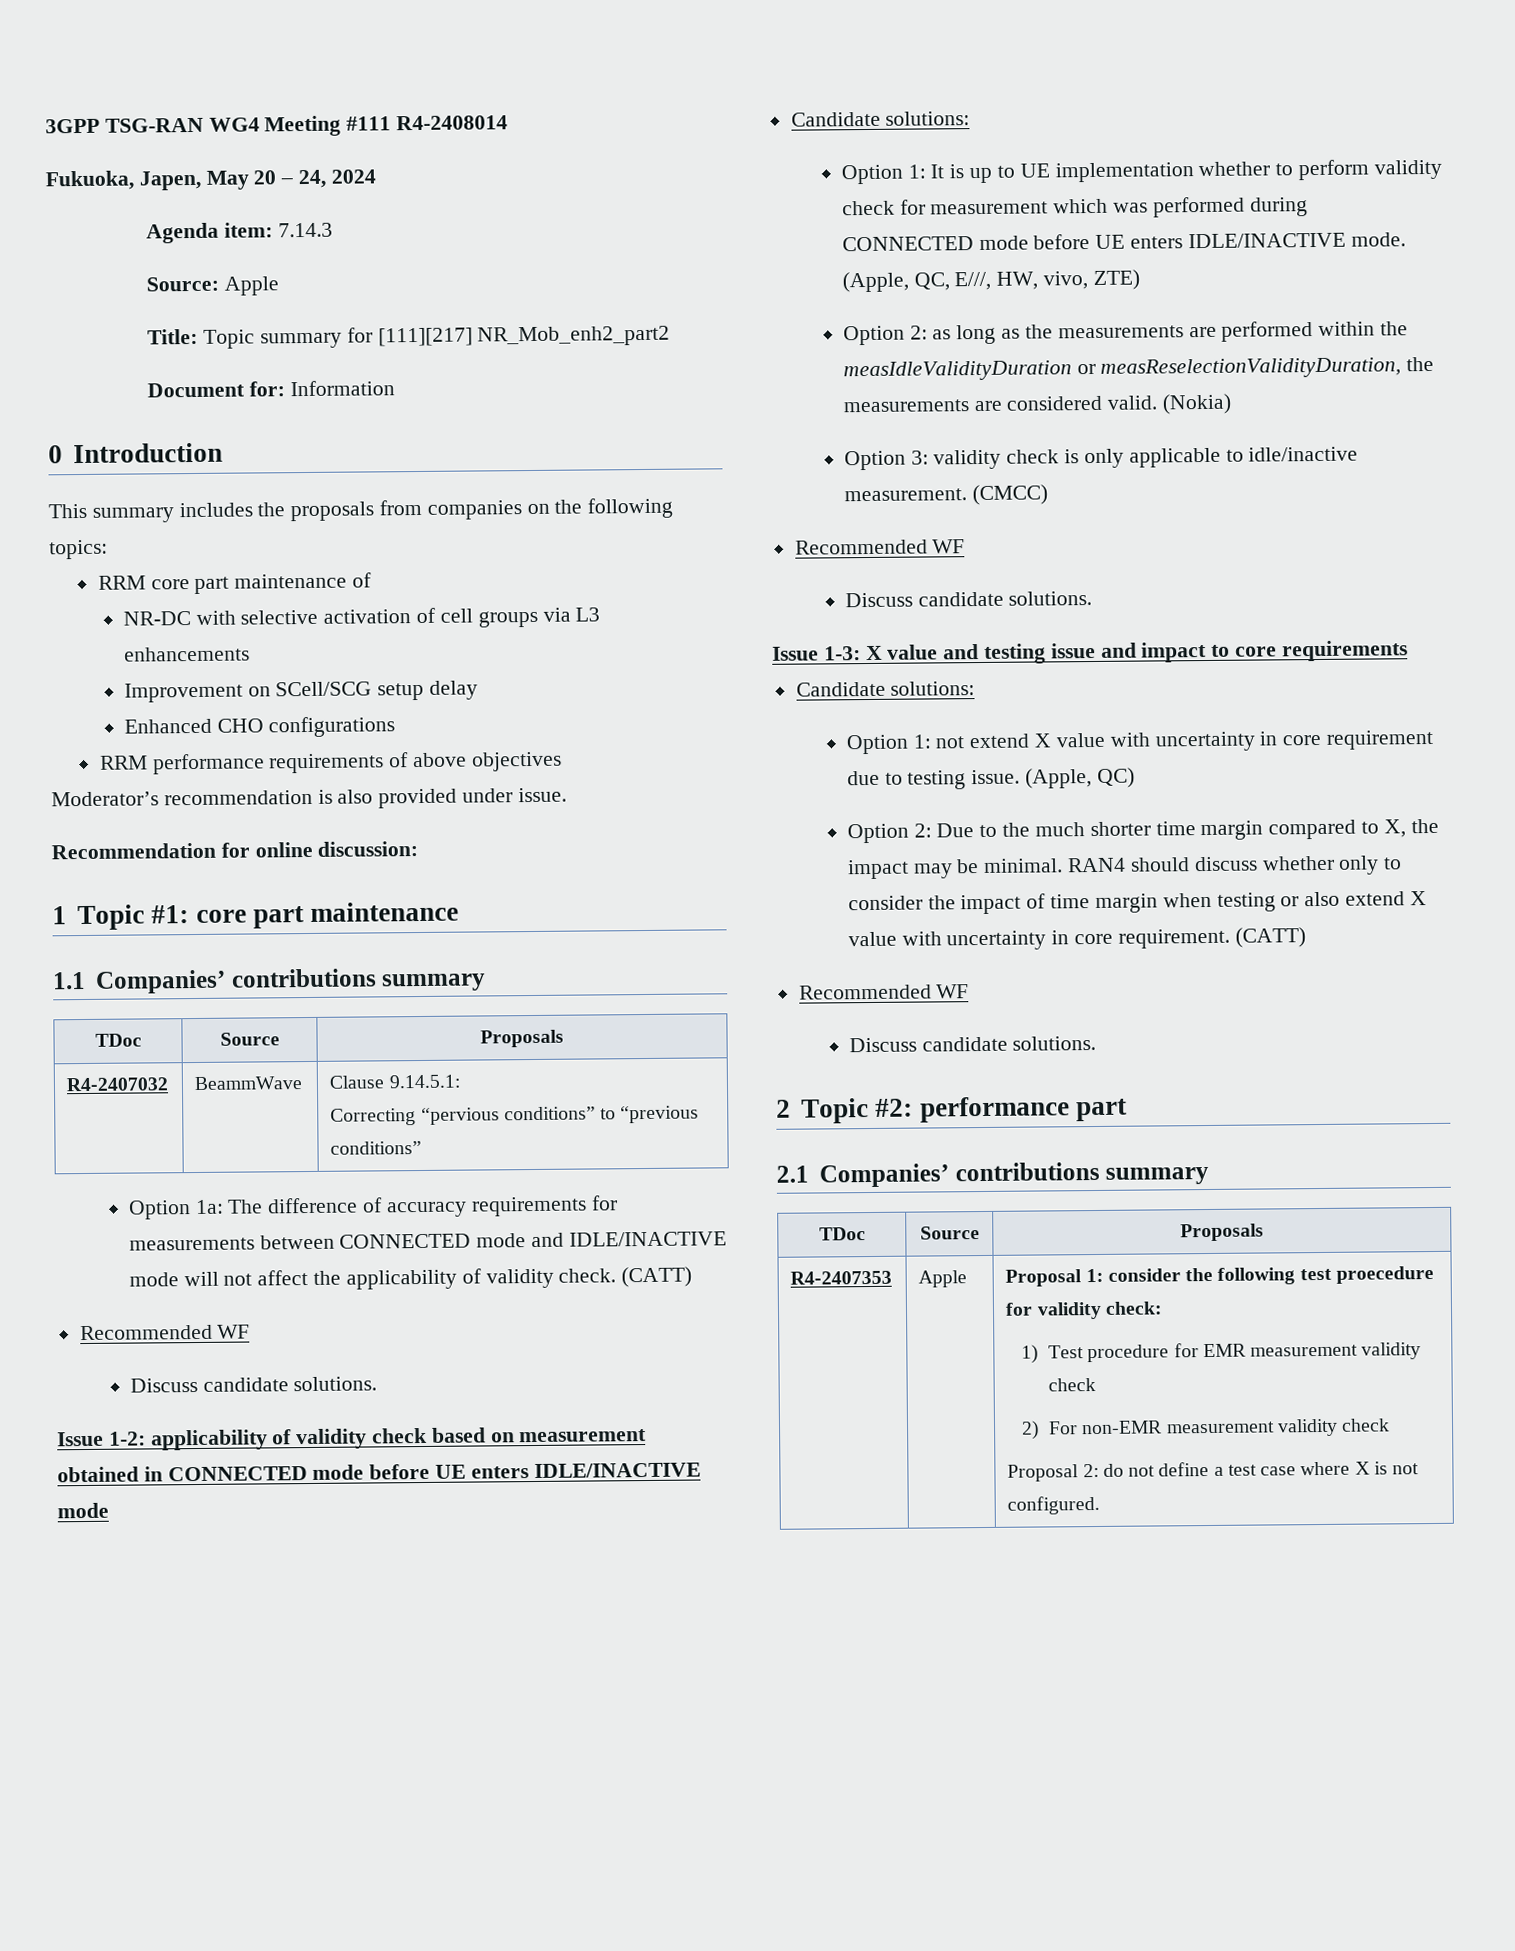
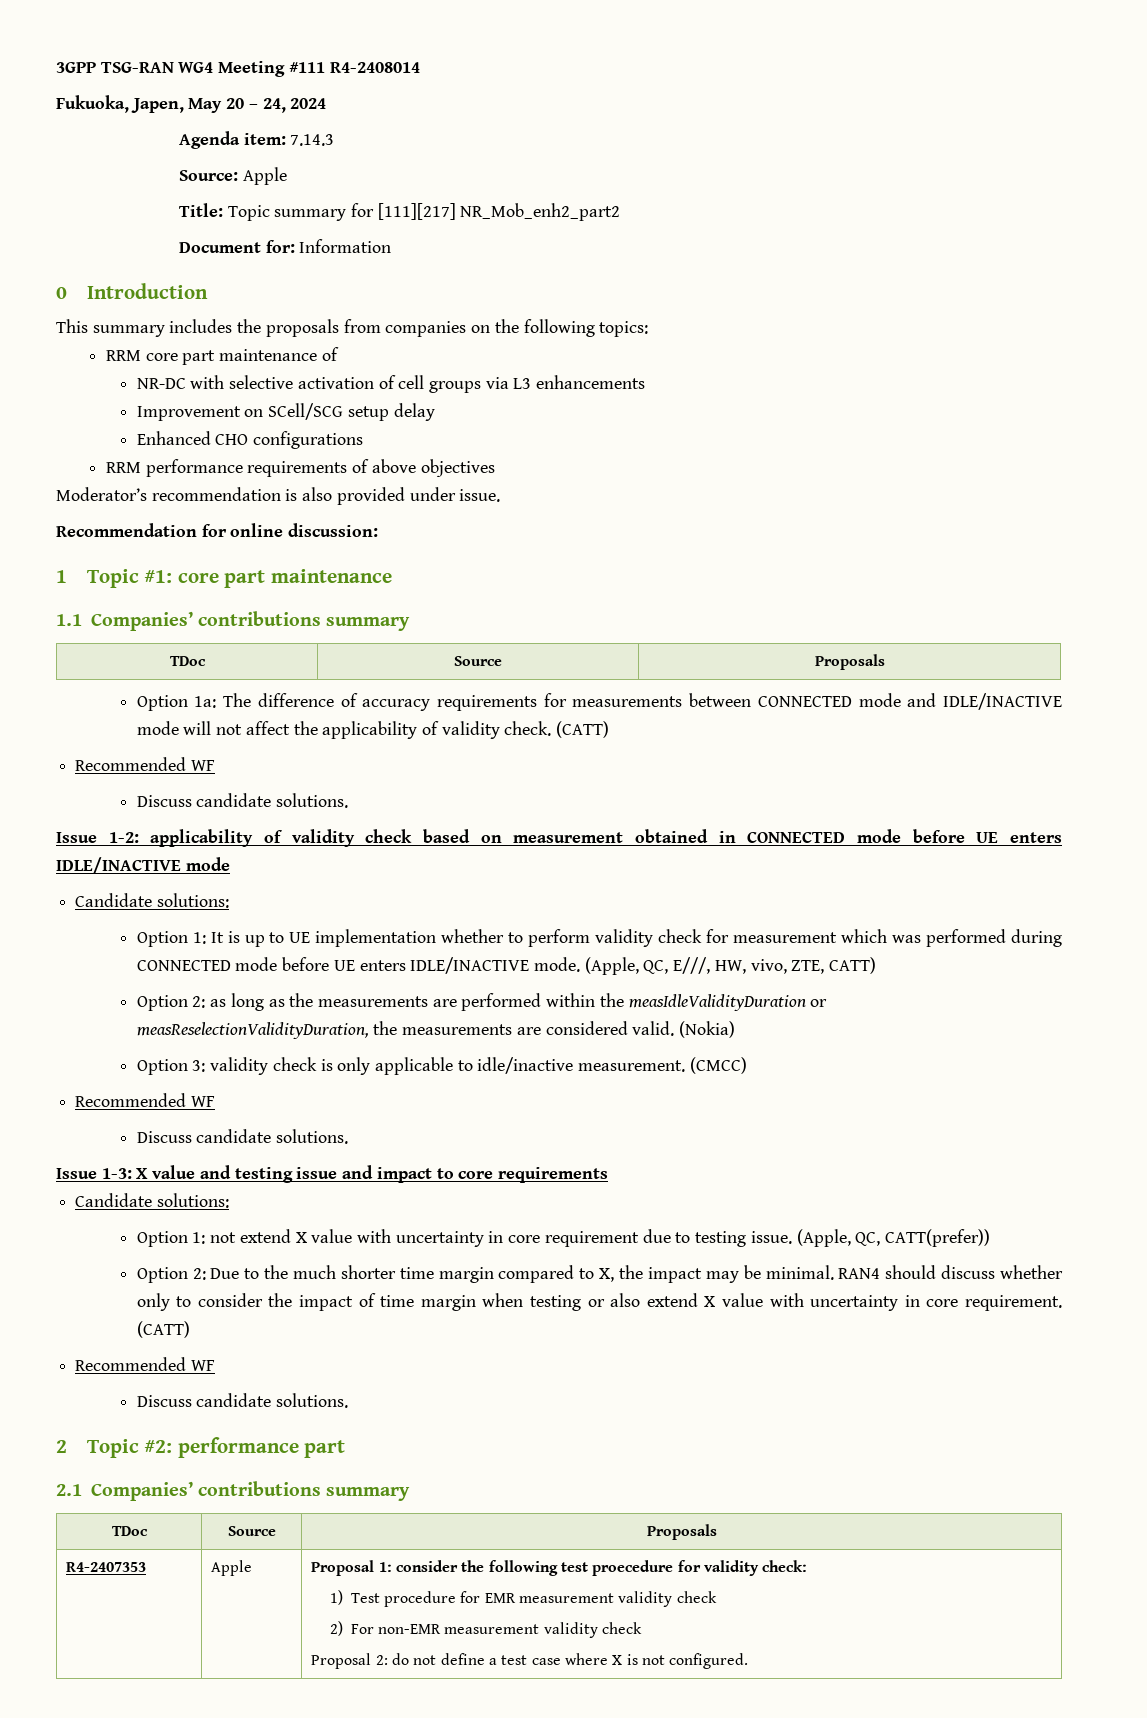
- R4-2407032 | BeammWave | Clause 9.14.5.1:
- Correcting “pervious conditions” to “previous conditions”
- (Apple, QC, E///, HW, vivo, ZTE)
+ (Apple, QC, E///, HW, vivo, ZTE, CATT)
- (Apple, QC)
+ (Apple, QC, CATT(prefer))

